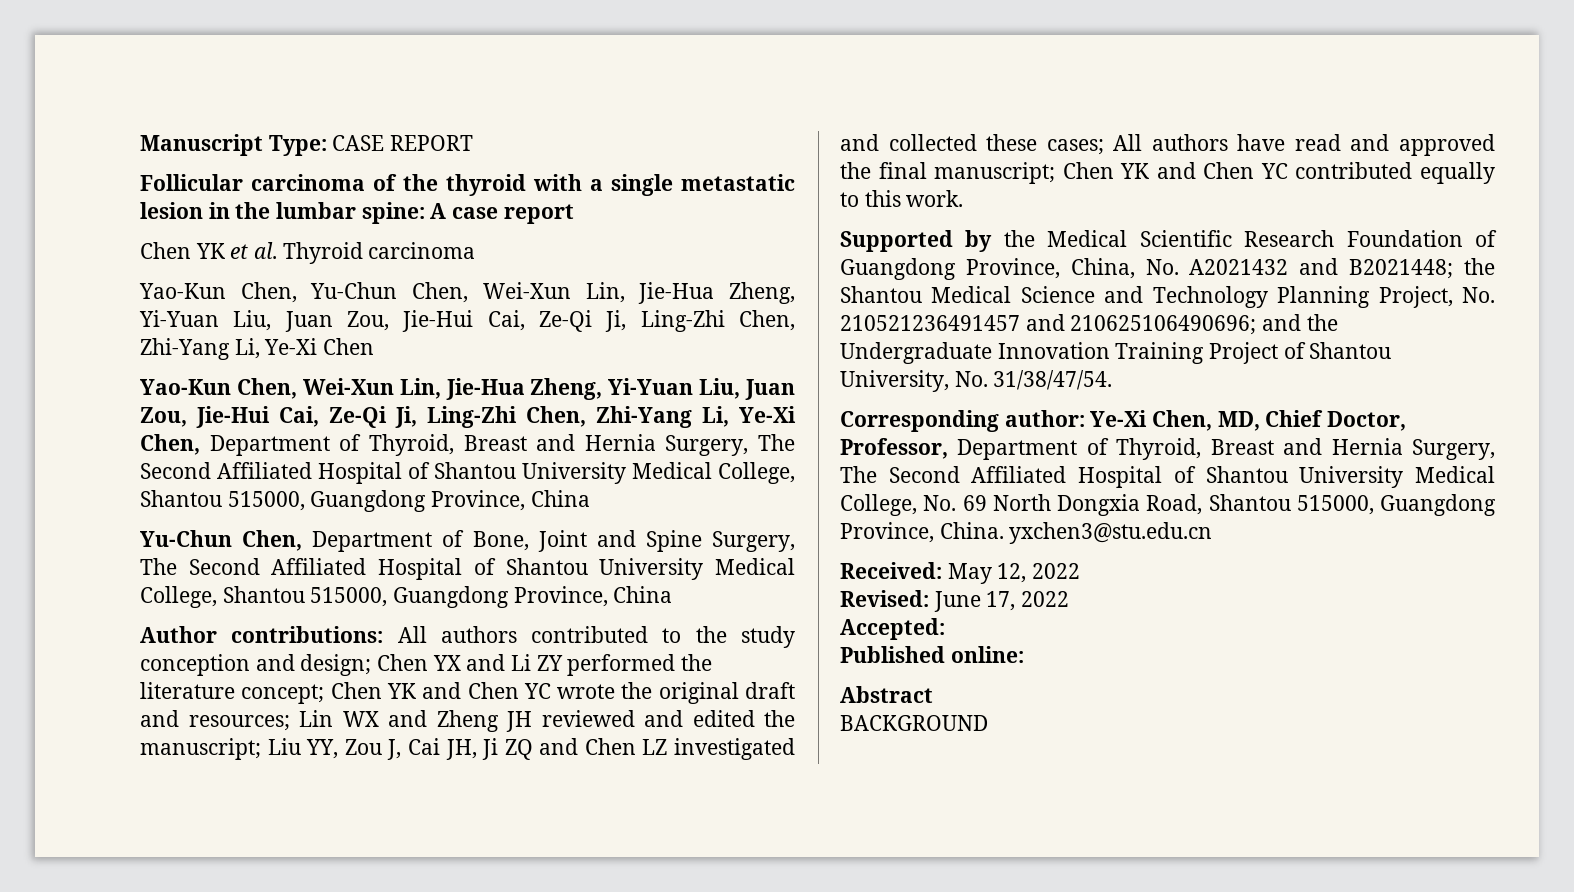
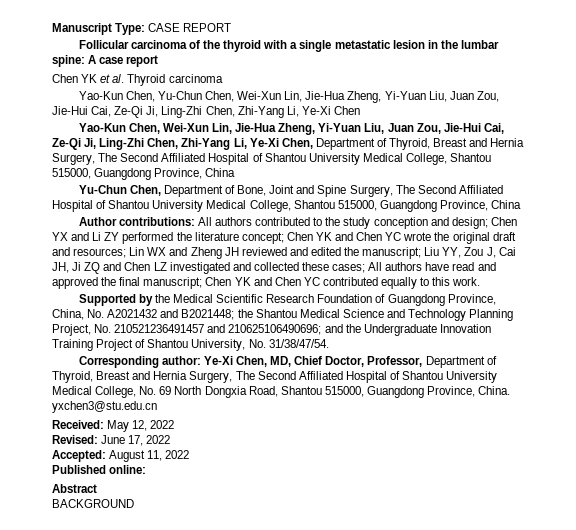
- Accepted:
+ Accepted: August 11, 2022

